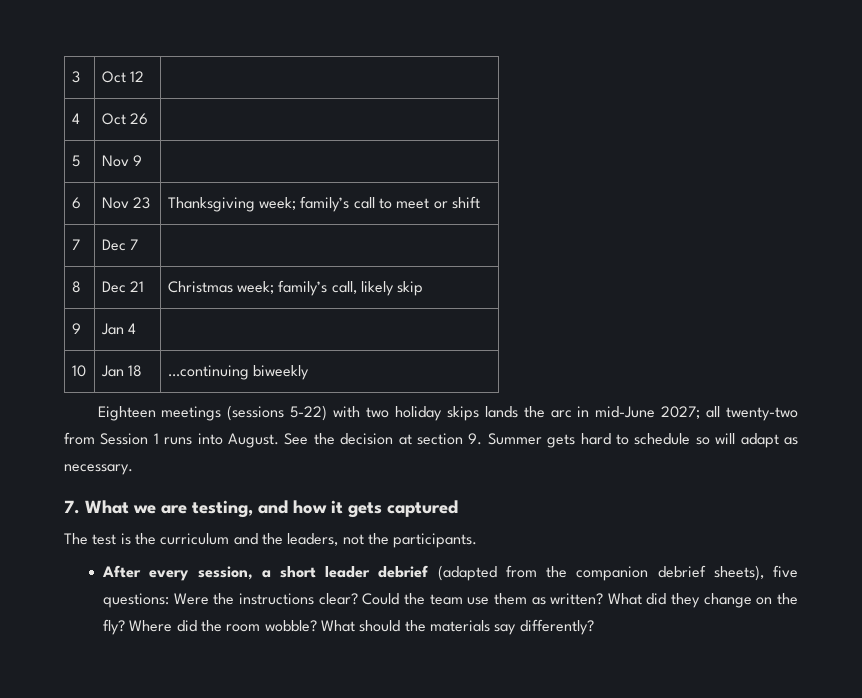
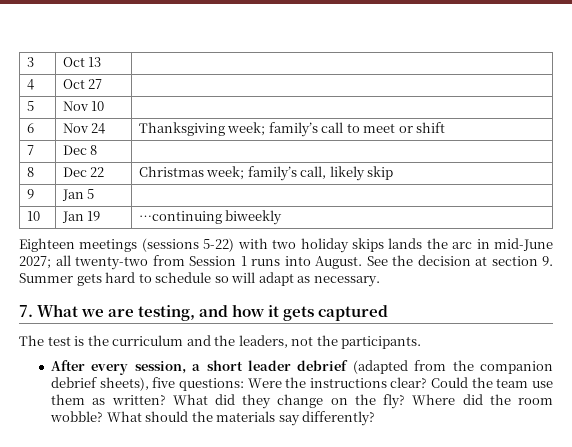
- 3 | Oct 12 |
+ 3 | Oct 13 |
- 4 | Oct 26 |
+ 4 | Oct 27 |
- 5 | Nov 9 |
+ 5 | Nov 10 |
- 6 | Nov 23 | Thanksgiving week; family’s call to meet or shift
+ 6 | Nov 24 | Thanksgiving week; family’s call to meet or shift
- 7 | Dec 7 |
+ 7 | Dec 8 |
- 8 | Dec 21 | Christmas week; family’s call, likely skip
+ 8 | Dec 22 | Christmas week; family’s call, likely skip
- 9 | Jan 4 |
+ 9 | Jan 5 |
- 10 | Jan 18 | …continuing biweekly
+ 10 | Jan 19 | …continuing biweekly

